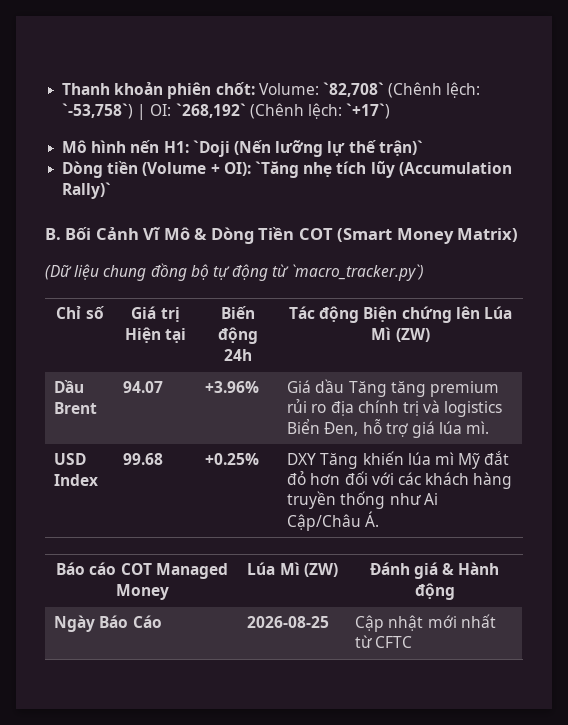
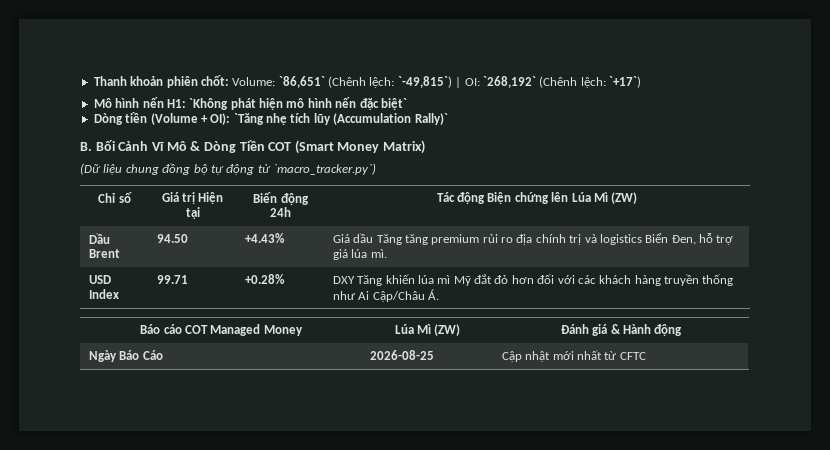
- Thanh khoản phiên chốt: Volume: `82,708` (Chênh lệch: `-53,758`) | OI: `268,192` (Chênh lệch: `+17`)
+ Thanh khoản phiên chốt: Volume: `86,651` (Chênh lệch: `-49,815`) | OI: `268,192` (Chênh lệch: `+17`)
- Mô hình nến H1: `Doji (Nến lưỡng lự thế trận)`
+ Mô hình nến H1: `Không phát hiện mô hình nến đặc biệt`
- Dầu Brent | 94.07 | +3.96% | Giá dầu Tăng tăng premium rủi ro địa chính trị và logistics Biển Đen, hỗ trợ giá lúa mì.
+ Dầu Brent | 94.50 | +4.43% | Giá dầu Tăng tăng premium rủi ro địa chính trị và logistics Biển Đen, hỗ trợ giá lúa mì.
- USD Index | 99.68 | +0.25% | DXY Tăng khiến lúa mì Mỹ đắt đỏ hơn đối với các khách hàng truyền thống như Ai Cập/Châu Á.
+ USD Index | 99.71 | +0.28% | DXY Tăng khiến lúa mì Mỹ đắt đỏ hơn đối với các khách hàng truyền thống như Ai Cập/Châu Á.

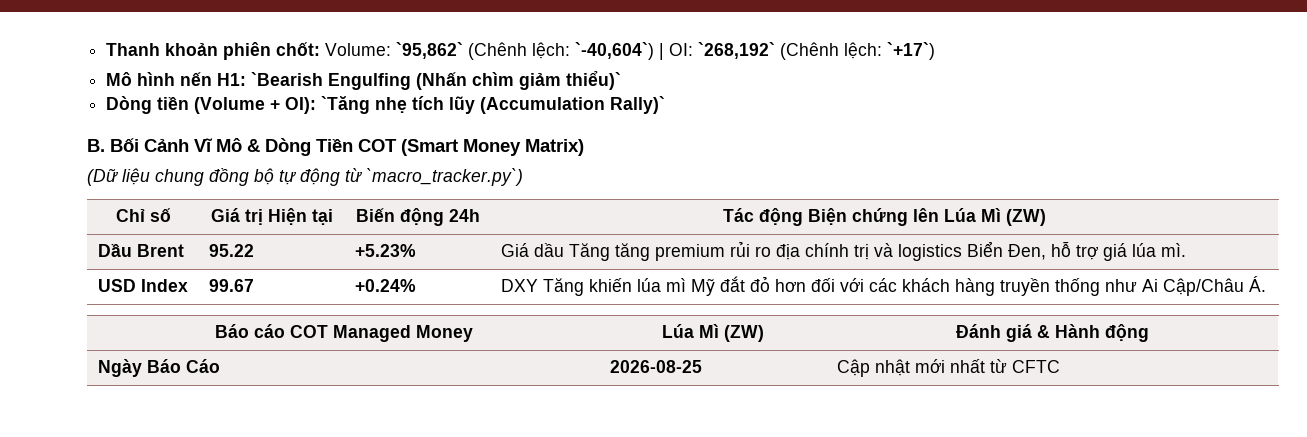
- Thanh khoản phiên chốt: Volume: `86,651` (Chênh lệch: `-49,815`) | OI: `268,192` (Chênh lệch: `+17`)
+ Thanh khoản phiên chốt: Volume: `95,862` (Chênh lệch: `-40,604`) | OI: `268,192` (Chênh lệch: `+17`)
- Mô hình nến H1: `Không phát hiện mô hình nến đặc biệt`
+ Mô hình nến H1: `Bearish Engulfing (Nhấn chìm giảm thiểu)`
- Dầu Brent | 94.50 | +4.43% | Giá dầu Tăng tăng premium rủi ro địa chính trị và logistics Biển Đen, hỗ trợ giá lúa mì.
+ Dầu Brent | 95.22 | +5.23% | Giá dầu Tăng tăng premium rủi ro địa chính trị và logistics Biển Đen, hỗ trợ giá lúa mì.
- USD Index | 99.71 | +0.28% | DXY Tăng khiến lúa mì Mỹ đắt đỏ hơn đối với các khách hàng truyền thống như Ai Cập/Châu Á.
+ USD Index | 99.67 | +0.24% | DXY Tăng khiến lúa mì Mỹ đắt đỏ hơn đối với các khách hàng truyền thống như Ai Cập/Châu Á.

